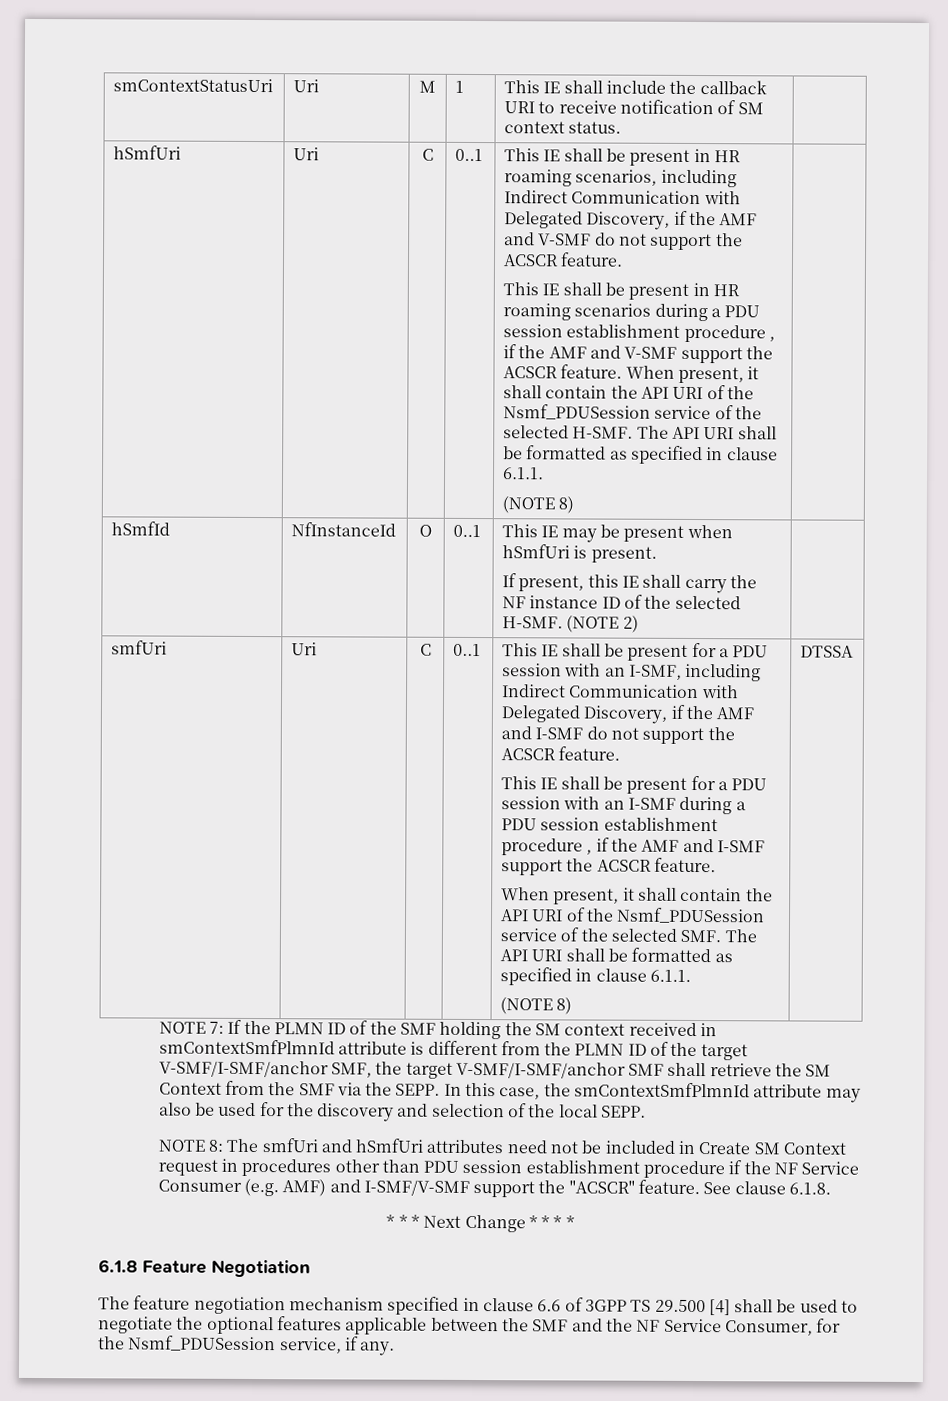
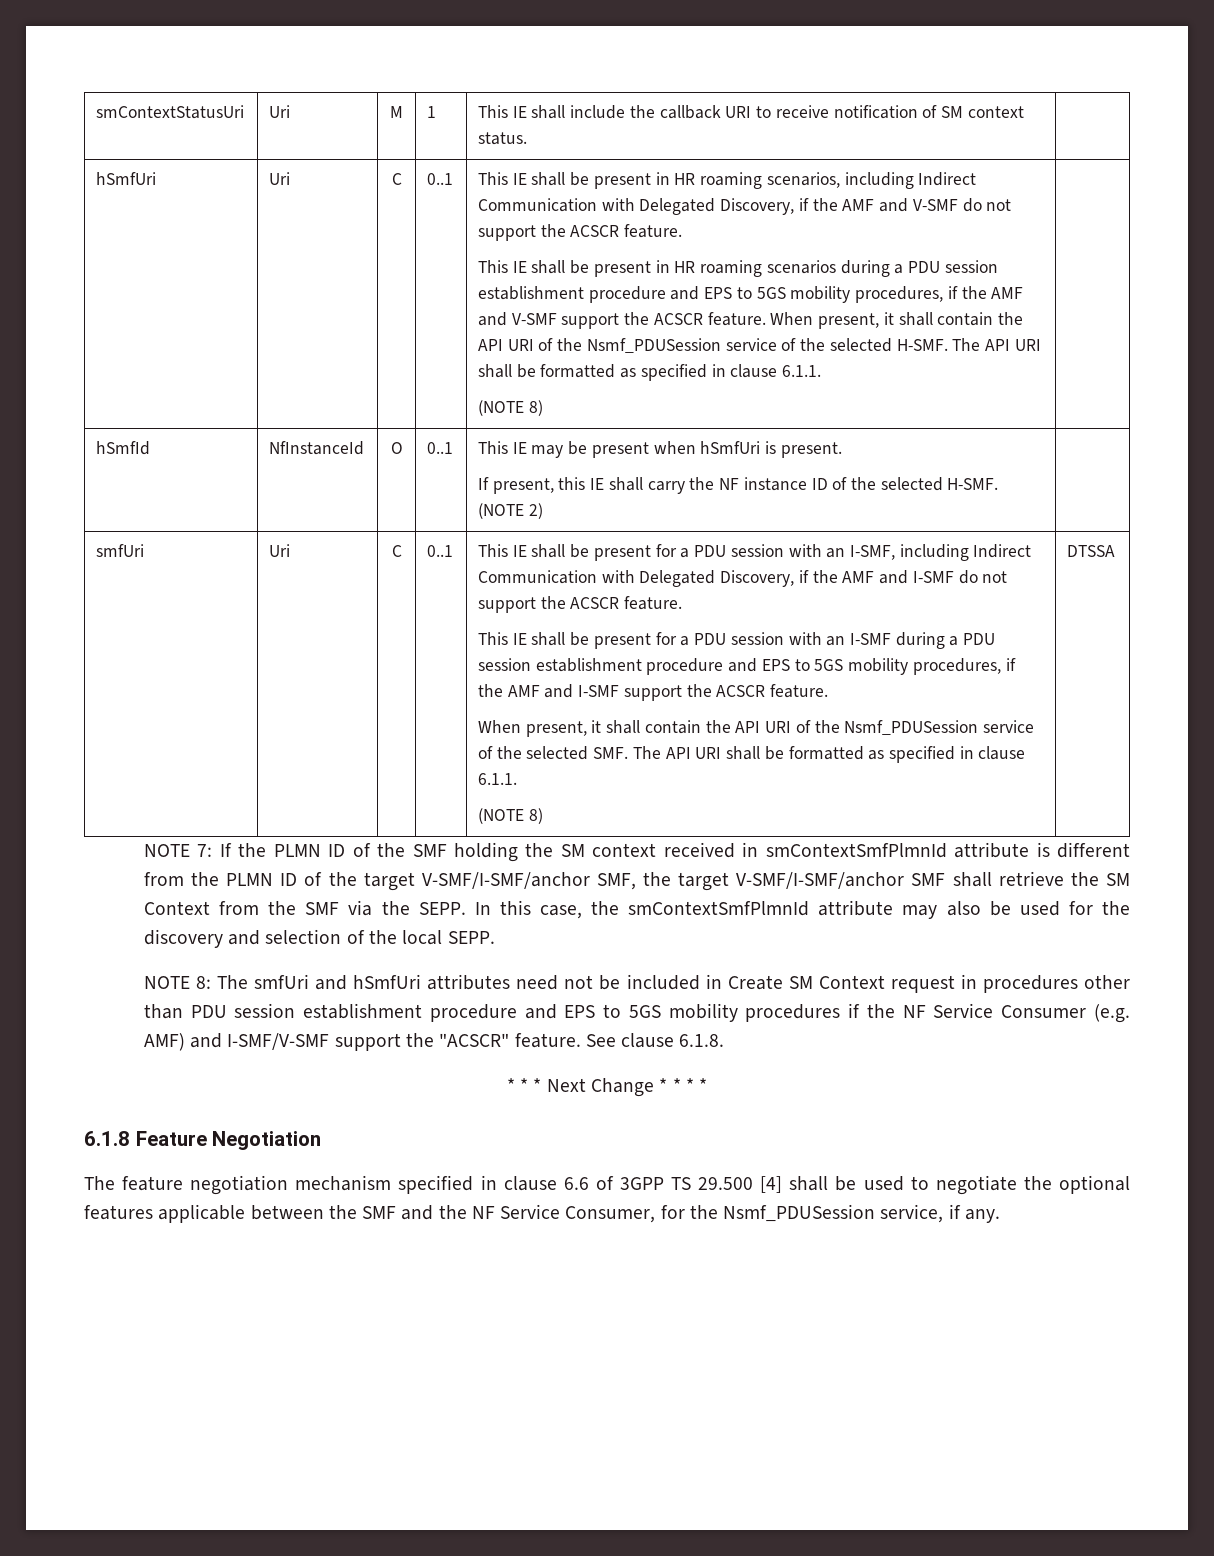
- This IE shall be present in HR roaming scenarios during a PDU session establishment procedure , if the AMF and V-SMF support the ACSCR feature.
+ This IE shall be present in HR roaming scenarios during a PDU session establishment procedure and EPS to 5GS mobility procedures, if the AMF and V-SMF support the ACSCR feature.
- This IE shall be present for a PDU session with an I-SMF during a PDU session establishment procedure , if the AMF and I-SMF support the ACSCR feature.
+ This IE shall be present for a PDU session with an I-SMF during a PDU session establishment procedure and EPS to 5GS mobility procedures, if the AMF and I-SMF support the ACSCR feature.
- NOTE 8: The smfUri and hSmfUri attributes need not be included in Create SM Context request in procedures other than PDU session establishment procedure if the NF Service Consumer (e.g. AMF) and I-SMF/V-SMF support the "ACSCR" feature.
+ NOTE 8: The smfUri and hSmfUri attributes need not be included in Create SM Context request in procedures other than PDU session establishment procedure and EPS to 5GS mobility procedures if the NF Service Consumer (e.g. AMF) and I-SMF/V-SMF support the "ACSCR" feature.

